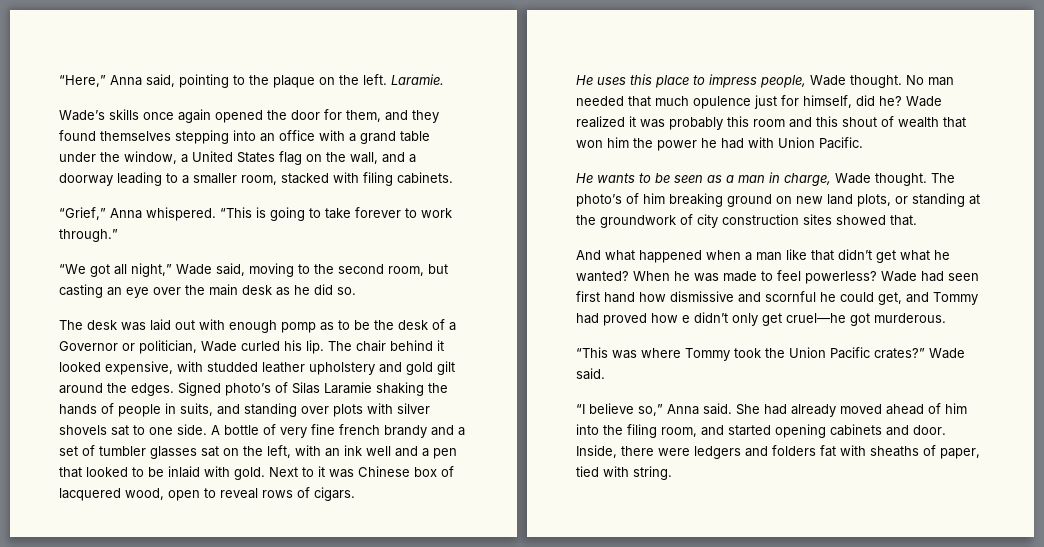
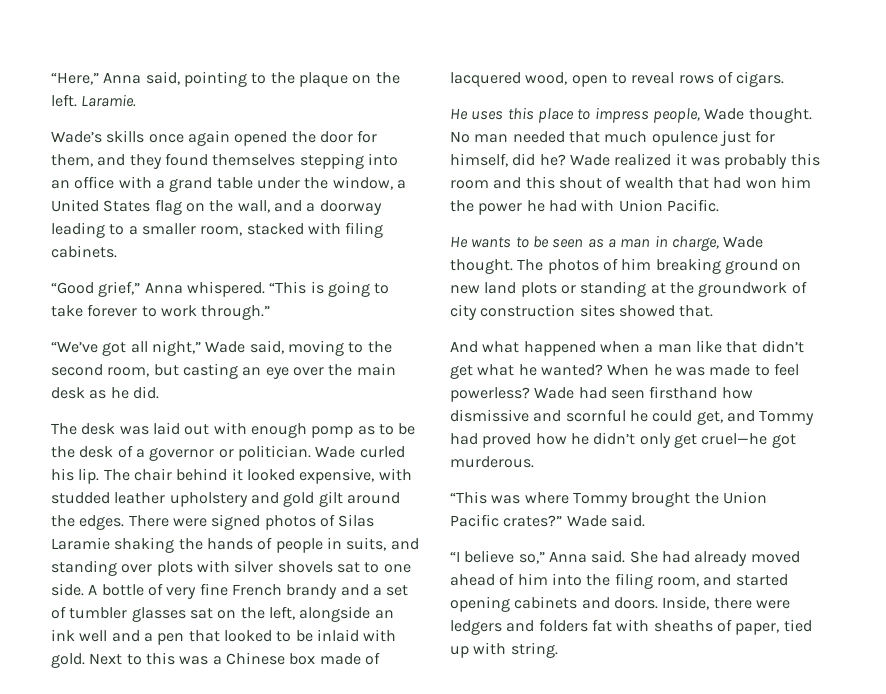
- “Grief,” Anna whispered.
+ “Good grief,” Anna whispered.
- “We got all night,” Wade said, moving to the second room, but casting an eye over the main desk as he did so.
+ “We’ve got all night,” Wade said, moving to the second room, but casting an eye over the main desk as he did.
- The desk was laid out with enough pomp as to be the desk of a Governor or politician, Wade curled his lip.
+ The desk was laid out with enough pomp as to be the desk of a governor or politician. Wade curled his lip.
- Signed photo’s of Silas Laramie shaking the hands of people in suits, and standing over plots with silver shovels sat to one side.
+ There were signed photos of Silas Laramie shaking the hands of people in suits, and standing over plots with silver shovels sat to one side.
- A bottle of very fine french brandy and a set of tumbler glasses sat on the left, with an ink well and a pen that looked to be inlaid with gold.
+ A bottle of very fine French brandy and a set of tumbler glasses sat on the left, alongside an ink well and a pen that looked to be inlaid with gold.
- Next to it was Chinese box of lacquered wood, open to reveal rows of cigars.
+ Next to this was a Chinese box made of lacquered wood, open to reveal rows of cigars.
- Wade realized it was probably this room and this shout of wealth that won him the power he had with Union Pacific.
+ Wade realized it was probably this room and this shout of wealth that had won him the power he had with Union Pacific.
- The photo’s of him breaking ground on new land plots, or standing at the groundwork of city construction sites showed that.
+ The photos of him breaking ground on new land plots or standing at the groundwork of city construction sites showed that.
- Wade had seen first hand how dismissive and scornful he could get, and Tommy had proved how e didn’t only get cruel—he got murderous.
+ Wade had seen firsthand how dismissive and scornful he could get, and Tommy had proved how he didn’t only get cruel—he got murderous.
- “This was where Tommy took the Union Pacific crates?”
+ “This was where Tommy brought the Union Pacific crates?”
- She had already moved ahead of him into the filing room, and started opening cabinets and door.
+ She had already moved ahead of him into the filing room, and started opening cabinets and doors.
- Inside, there were ledgers and folders fat with sheaths of paper, tied with string.
+ Inside, there were ledgers and folders fat with sheaths of paper, tied up with string.

